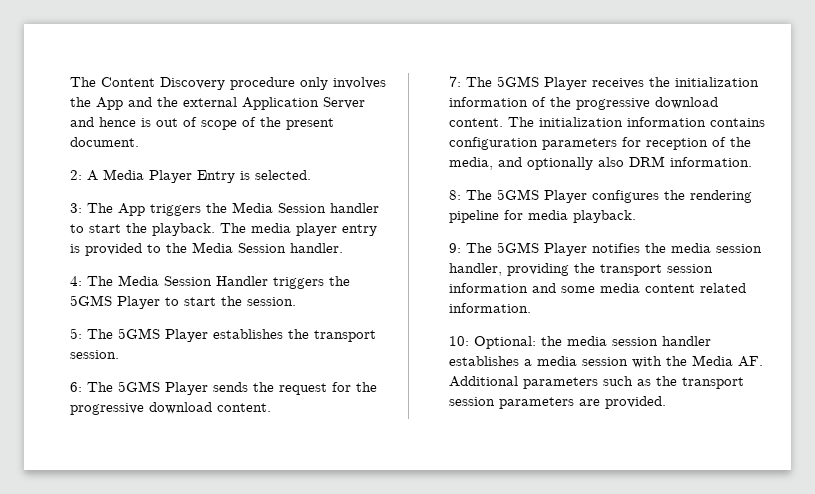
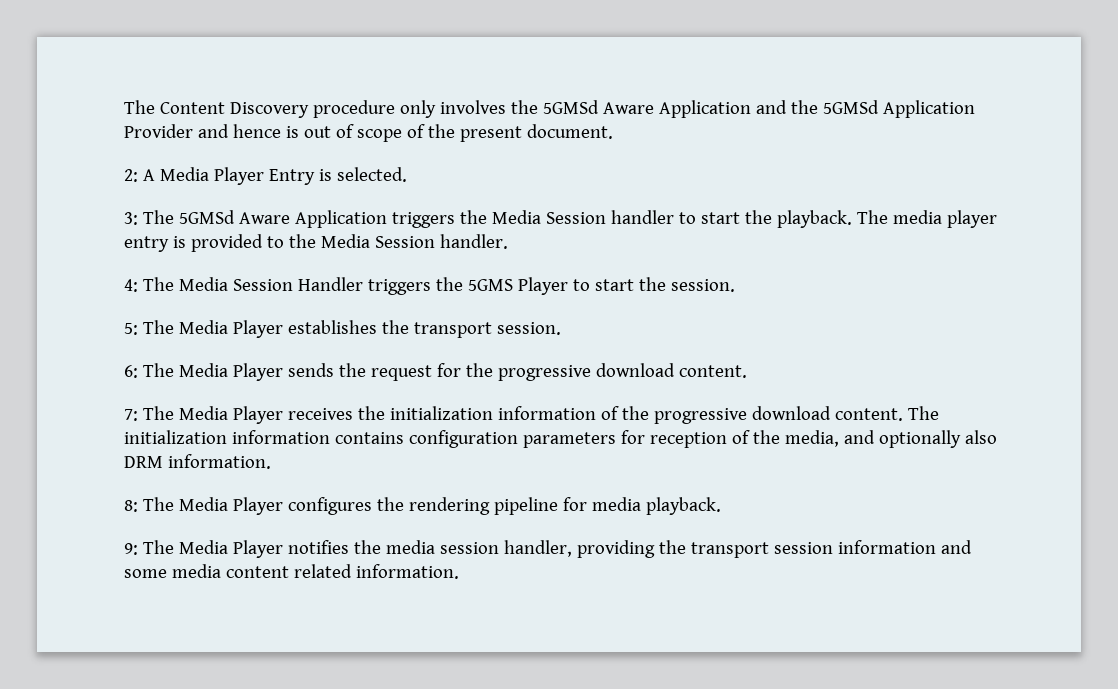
- The Content Discovery procedure only involves the App and the external Application Server and hence is out of scope of the present document.
+ The Content Discovery procedure only involves the 5GMSd Aware Application and the 5GMSd Application Provider and hence is out of scope of the present document.
- 3: The App triggers the Media Session handler to start the playback.
+ 3: The 5GMSd Aware Application triggers the Media Session handler to start the playback.
- 5: The 5GMS Player establishes the transport session.
+ 5: The Media Player establishes the transport session.
- 6: The 5GMS Player sends the request for the progressive download content.
+ 6: The Media Player sends the request for the progressive download content.
- 7: The 5GMS Player receives the initialization information of the progressive download content.
+ 7: The Media Player receives the initialization information of the progressive download content.
- 8: The 5GMS Player configures the rendering pipeline for media playback.
+ 8: The Media Player configures the rendering pipeline for media playback.
- 9: The 5GMS Player notifies the media session handler, providing the transport session information and some media content related information.
+ 9: The Media Player notifies the media session handler, providing the transport session information and some media content related information.
- 10: Optional: the media session handler establishes a media session with the Media AF. Additional parameters such as the transport session parameters are provided.

